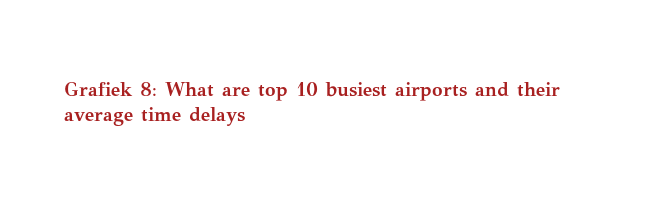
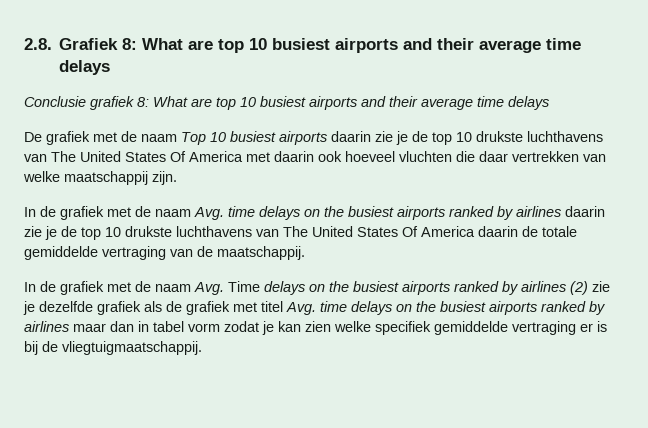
- Grafiek 8: What are top 10 busiest airports and their average time delays
+ 2.8. Grafiek 8: What are top 10 busiest airports and their average time delays
+ Conclusie grafiek 8: What are top 10 busiest airports and their average time delays
+ De grafiek met de naam Top 10 busiest airports daarin zie je de top 10 drukste luchthavens van The United States Of America met daarin ook hoeveel vluchten die daar vertrekken van welke maatschappij zijn.
+ In de grafiek met de naam Avg. time delays on the busiest airports ranked by airlines daarin zie je de top 10 drukste luchthavens van The United States Of America daarin de totale gemiddelde vertraging van de maatschappij.
+ In de grafiek met de naam Avg. Time delays on the busiest airports ranked by airlines (2) zie je dezelfde grafiek als de grafiek met titel Avg. time delays on the busiest airports ranked by airlines maar dan in tabel vorm zodat je kan zien welke specifiek gemiddelde vertraging er is bij de vliegtuigmaatschappij.

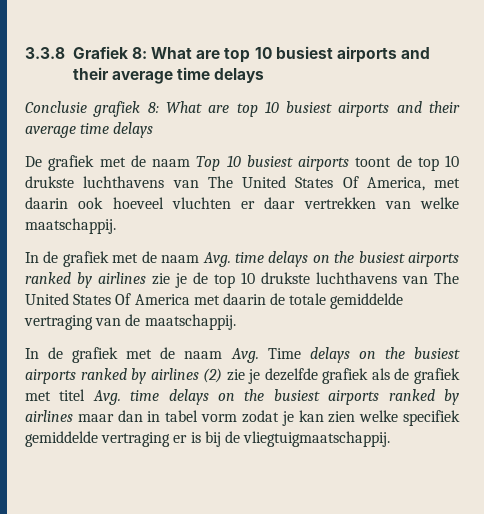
- 2.8. Grafiek 8: What are top 10 busiest airports and their average time delays
+ 3.3.8 Grafiek 8: What are top 10 busiest airports and their average time delays
- De grafiek met de naam Top 10 busiest airports daarin zie je de top 10 drukste luchthavens van The United States Of America met daarin ook hoeveel vluchten die daar vertrekken van welke maatschappij zijn.
+ De grafiek met de naam Top 10 busiest airports toont de top 10 drukste luchthavens van The United States Of America, met daarin ook hoeveel vluchten er daar vertrekken van welke maatschappij.
- In de grafiek met de naam Avg. time delays on the busiest airports ranked by airlines daarin zie je de top 10 drukste luchthavens van The United States Of America daarin de totale gemiddelde vertraging van de maatschappij.
+ In de grafiek met de naam Avg. time delays on the busiest airports ranked by airlines zie je de top 10 drukste luchthavens van The United States Of America met daarin de totale gemiddelde vertraging van de maatschappij.

